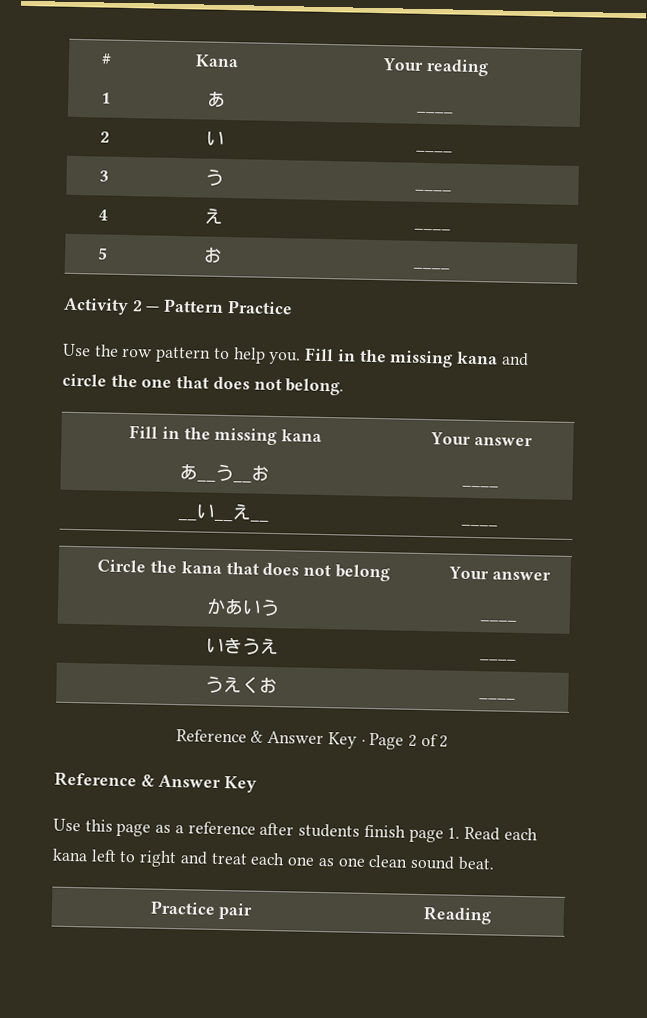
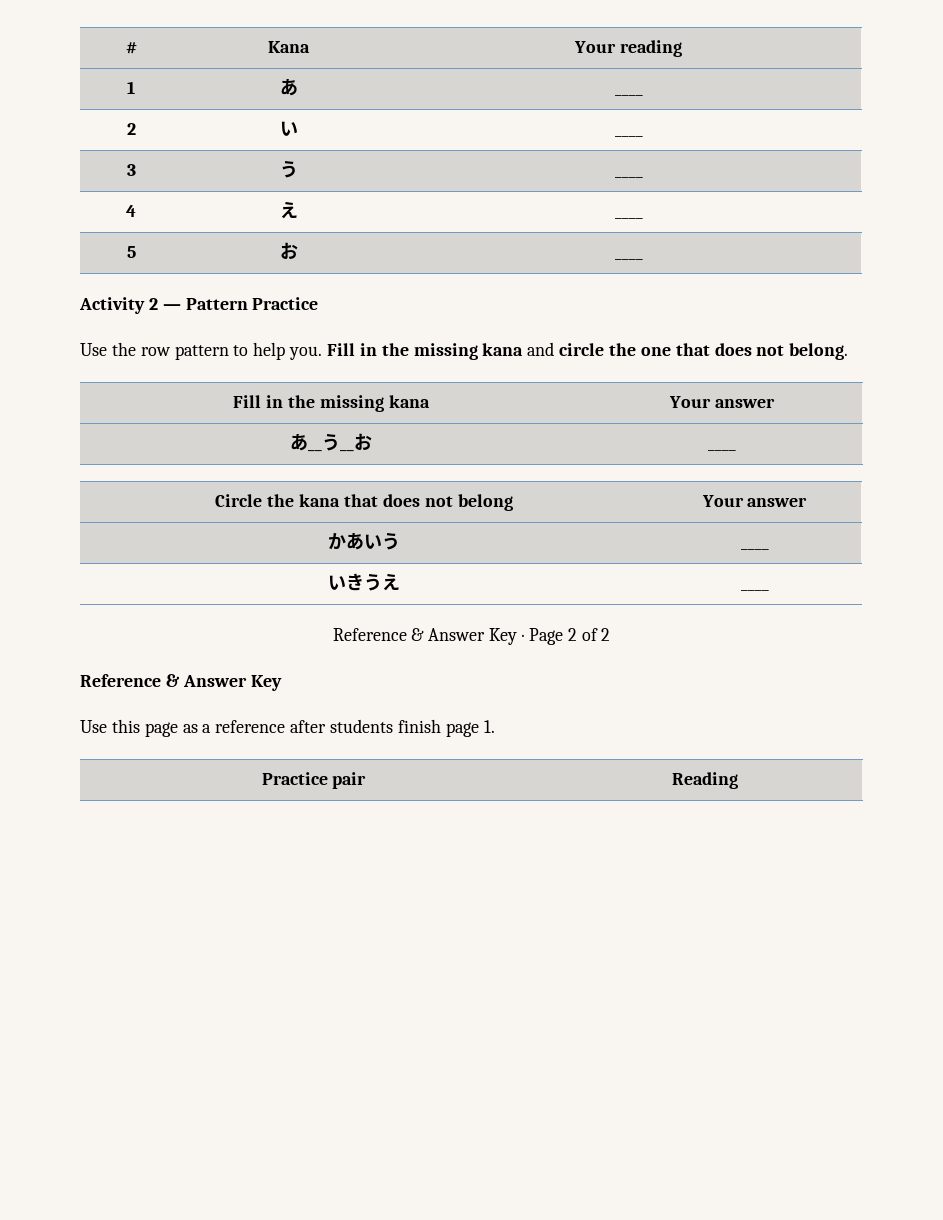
- __い__え__ | ____
- うえくお | ____
- Use this page as a reference after students finish page 1. Read each kana left to right and treat each one as one clean sound beat.
+ Use this page as a reference after students finish page 1.

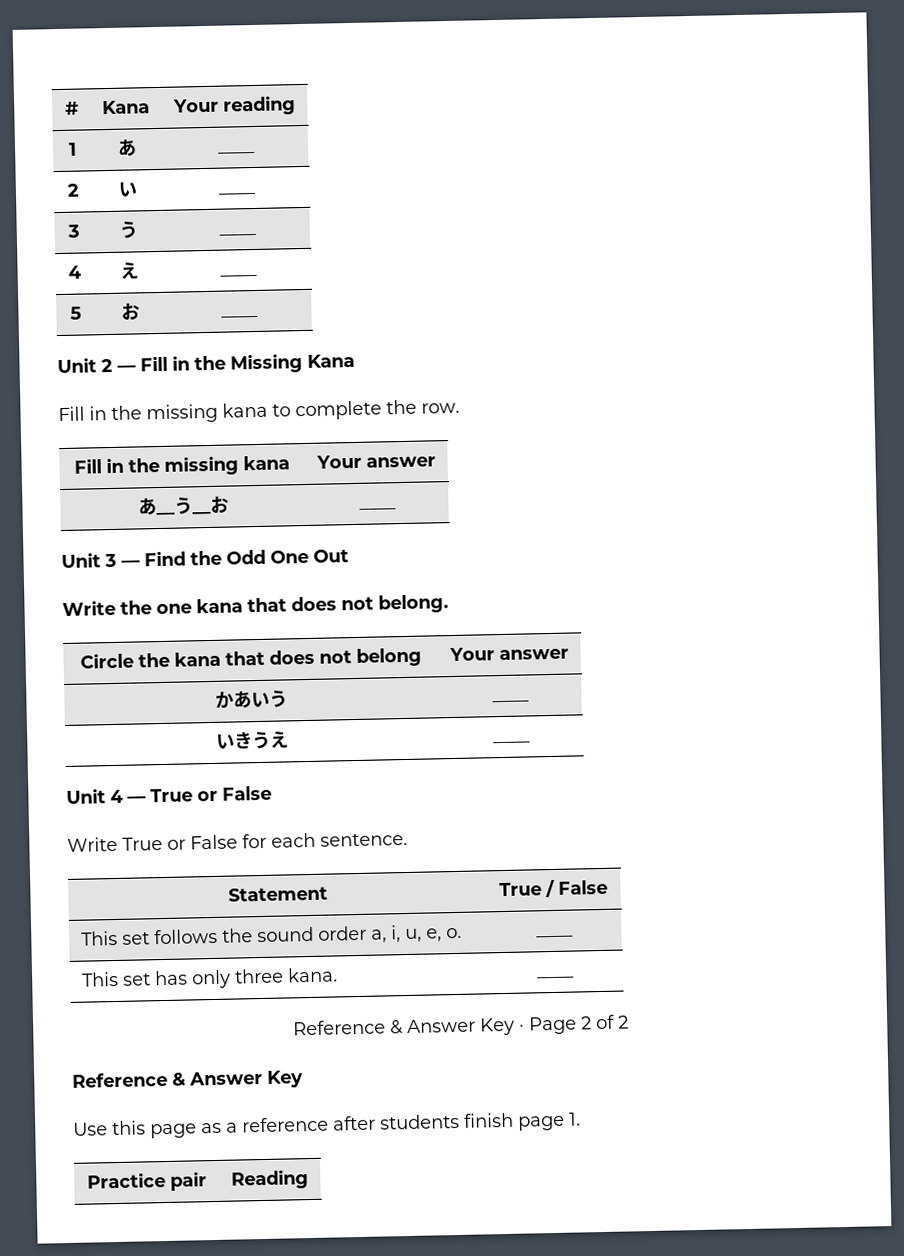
- Activity 2 — Pattern Practice
- Use the row pattern to help you. Fill in the missing kana and circle the one that does not belong.
+ Unit 2 — Fill in the Missing Kana
+ Fill in the missing kana to complete the row.
+ Unit 3 — Find the Odd One Out
+ Write the one kana that does not belong.
+ Unit 4 — True or False
+ Write True or False for each sentence.
+ Statement | True / False
+ This set follows the sound order a, i, u, e, o. | ____
+ This set has only three kana. | ____

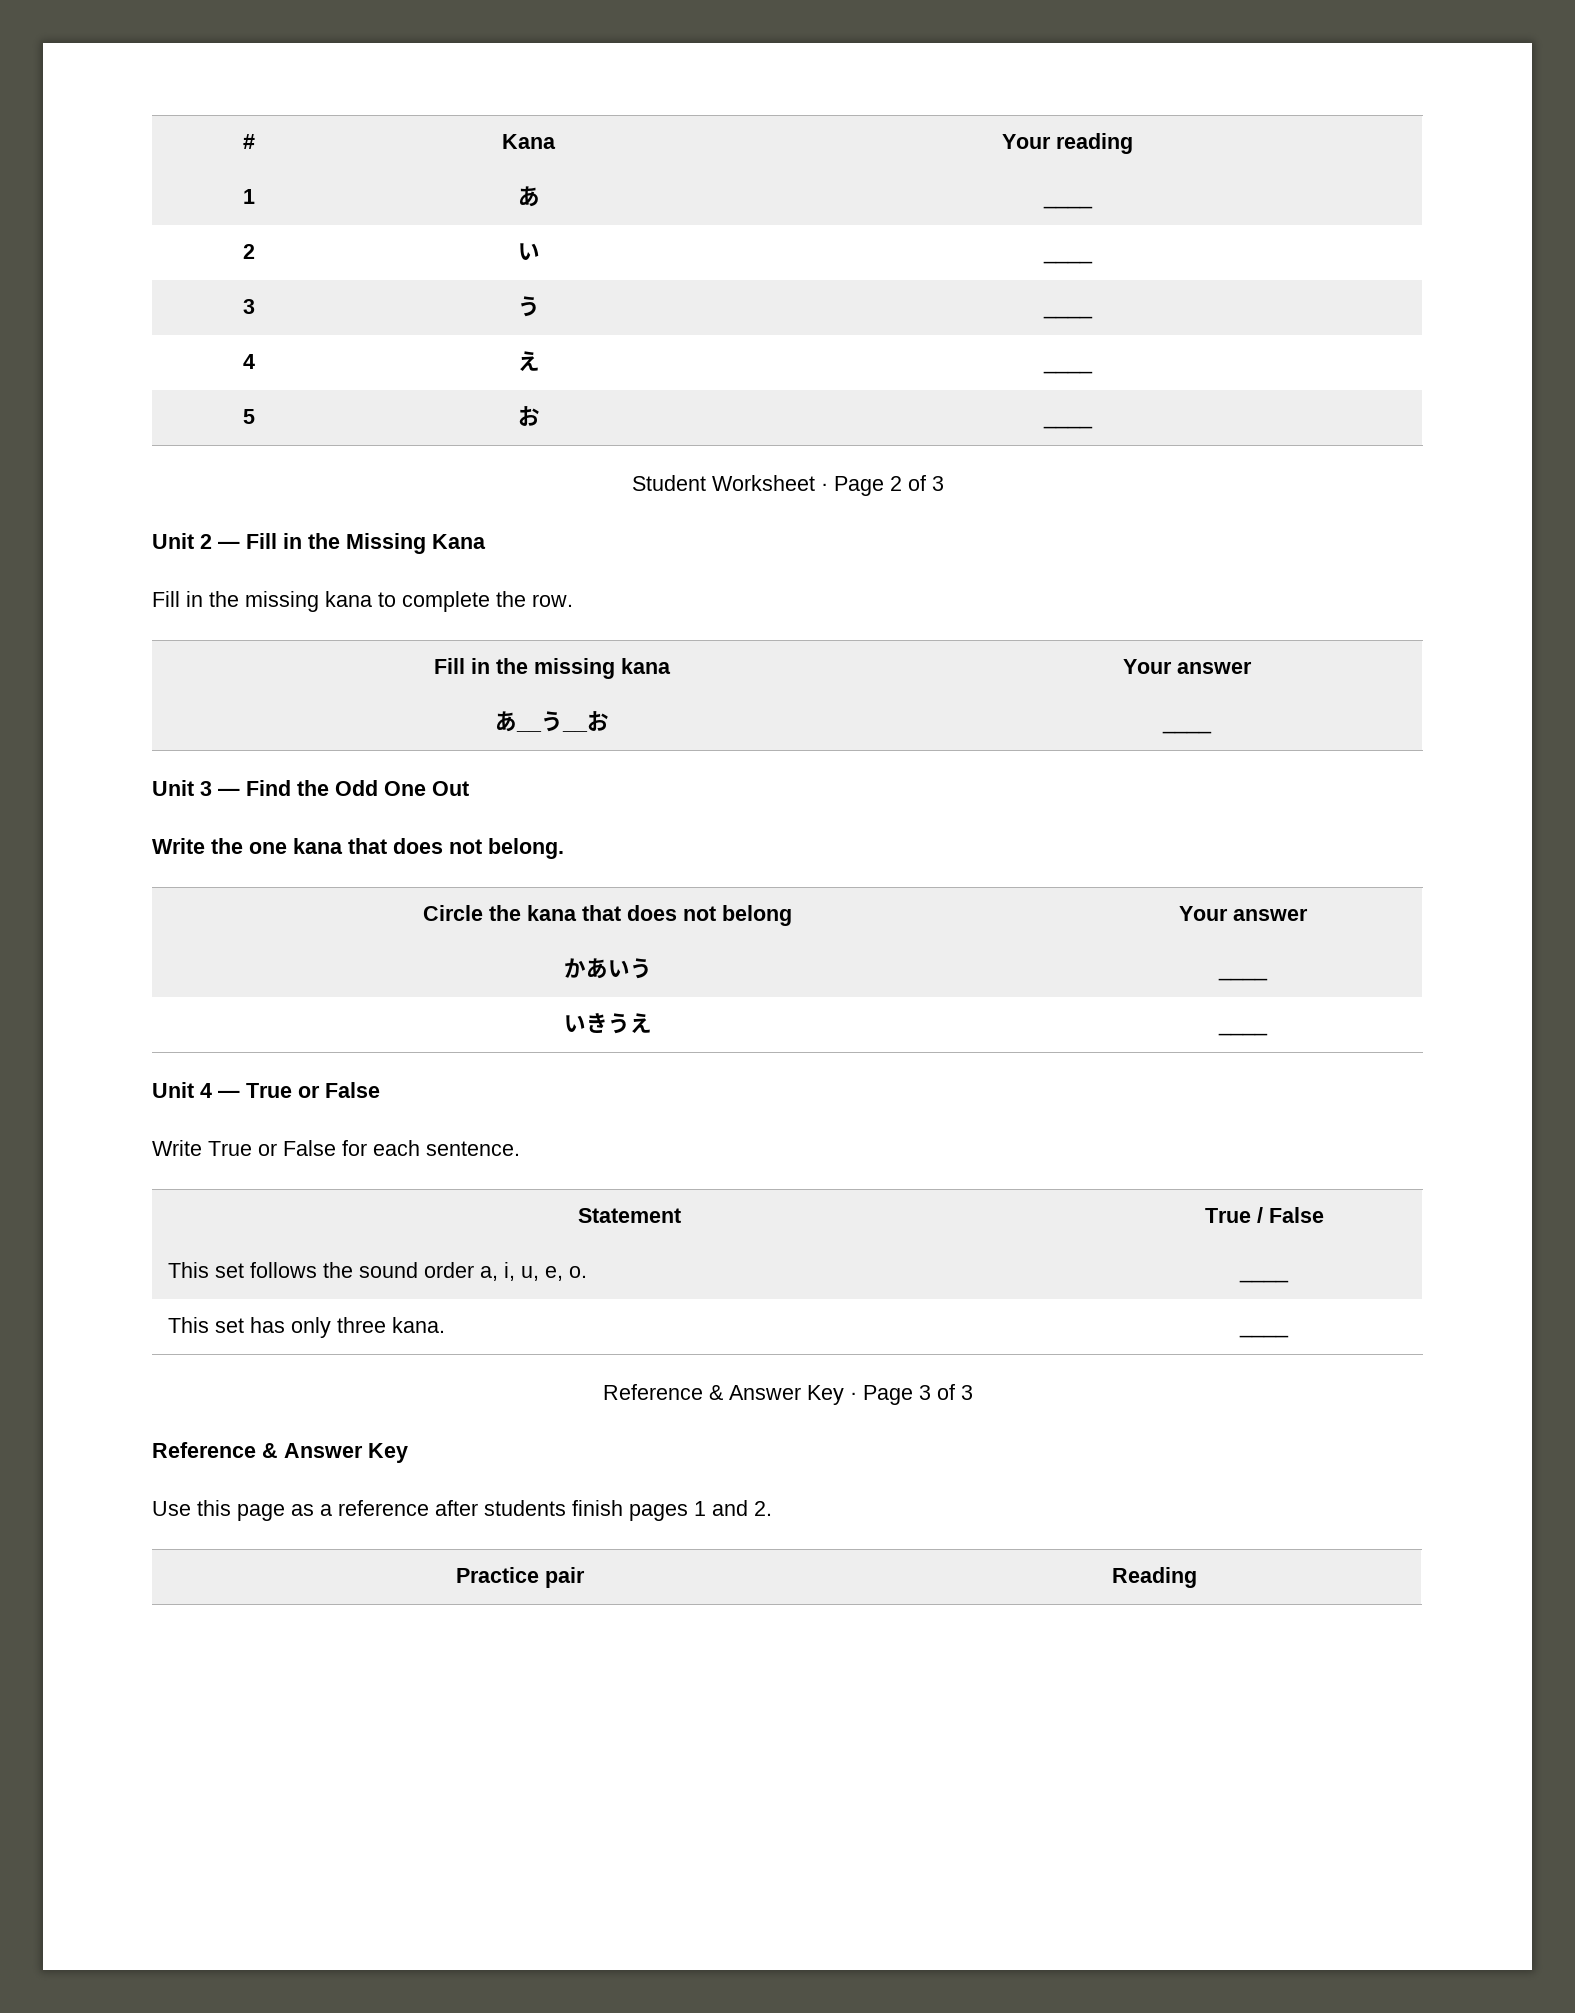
+ Student Worksheet · Page 2 of 3
- Reference & Answer Key · Page 2 of 2
+ Reference & Answer Key · Page 3 of 3
- Use this page as a reference after students finish page 1.
+ Use this page as a reference after students finish pages 1 and 2.

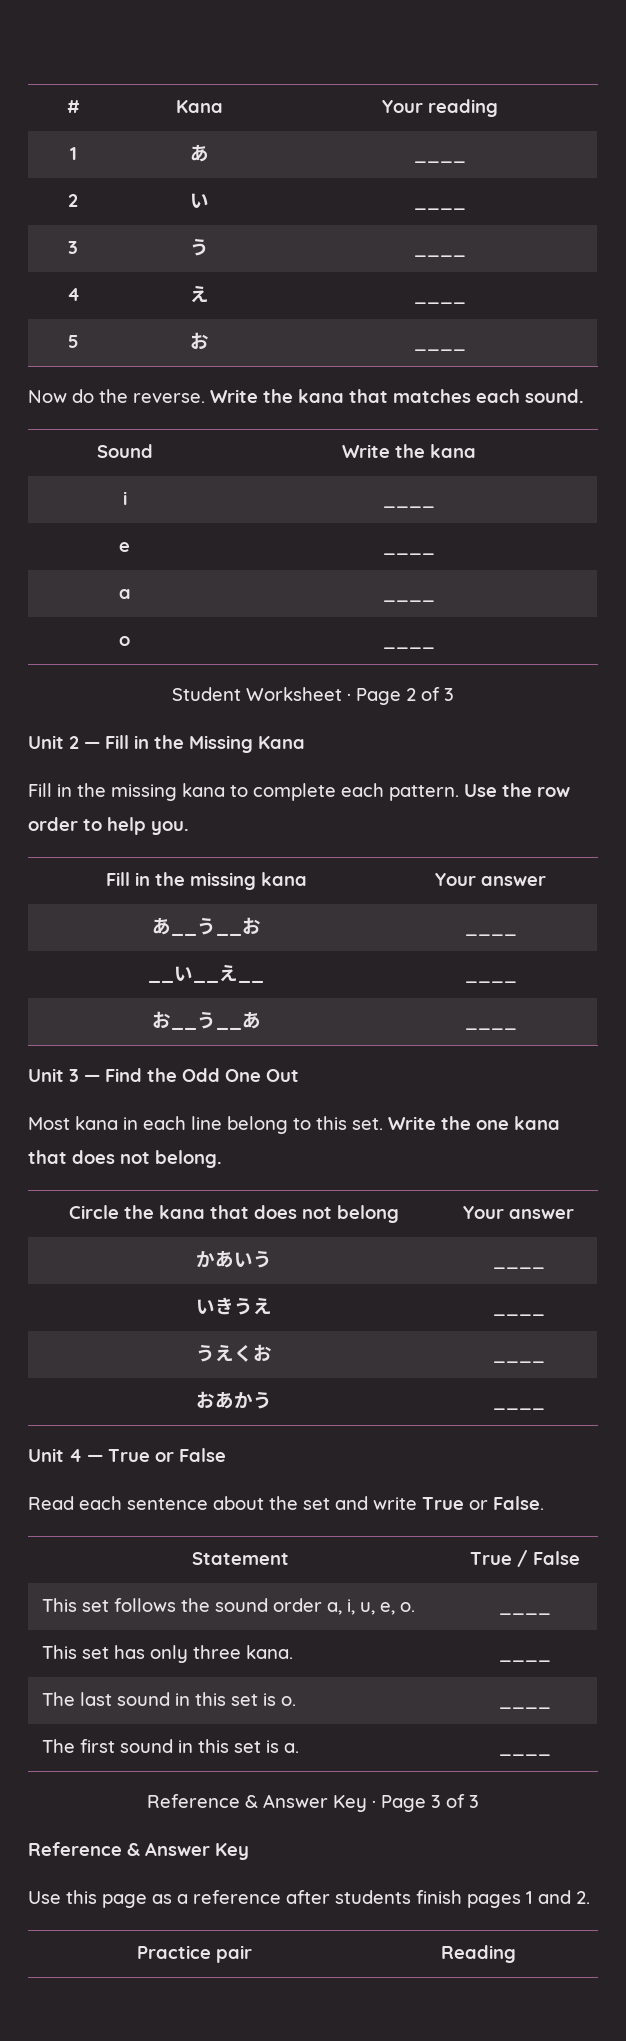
+ Now do the reverse. Write the kana that matches each sound.
+ Sound | Write the kana
+ i | ____
+ e | ____
+ a | ____
+ o | ____
- Fill in the missing kana to complete the row.
+ Fill in the missing kana to complete each pattern. Use the row order to help you.
+ __い__え__ | ____
+ お__う__あ | ____
+ Most kana in each line belong to this set.
+ うえくお | ____
+ おあかう | ____
- Write True or False for each sentence.
+ Read each sentence about the set and write True or False.
+ The last sound in this set is o. | ____
+ The first sound in this set is a. | ____

